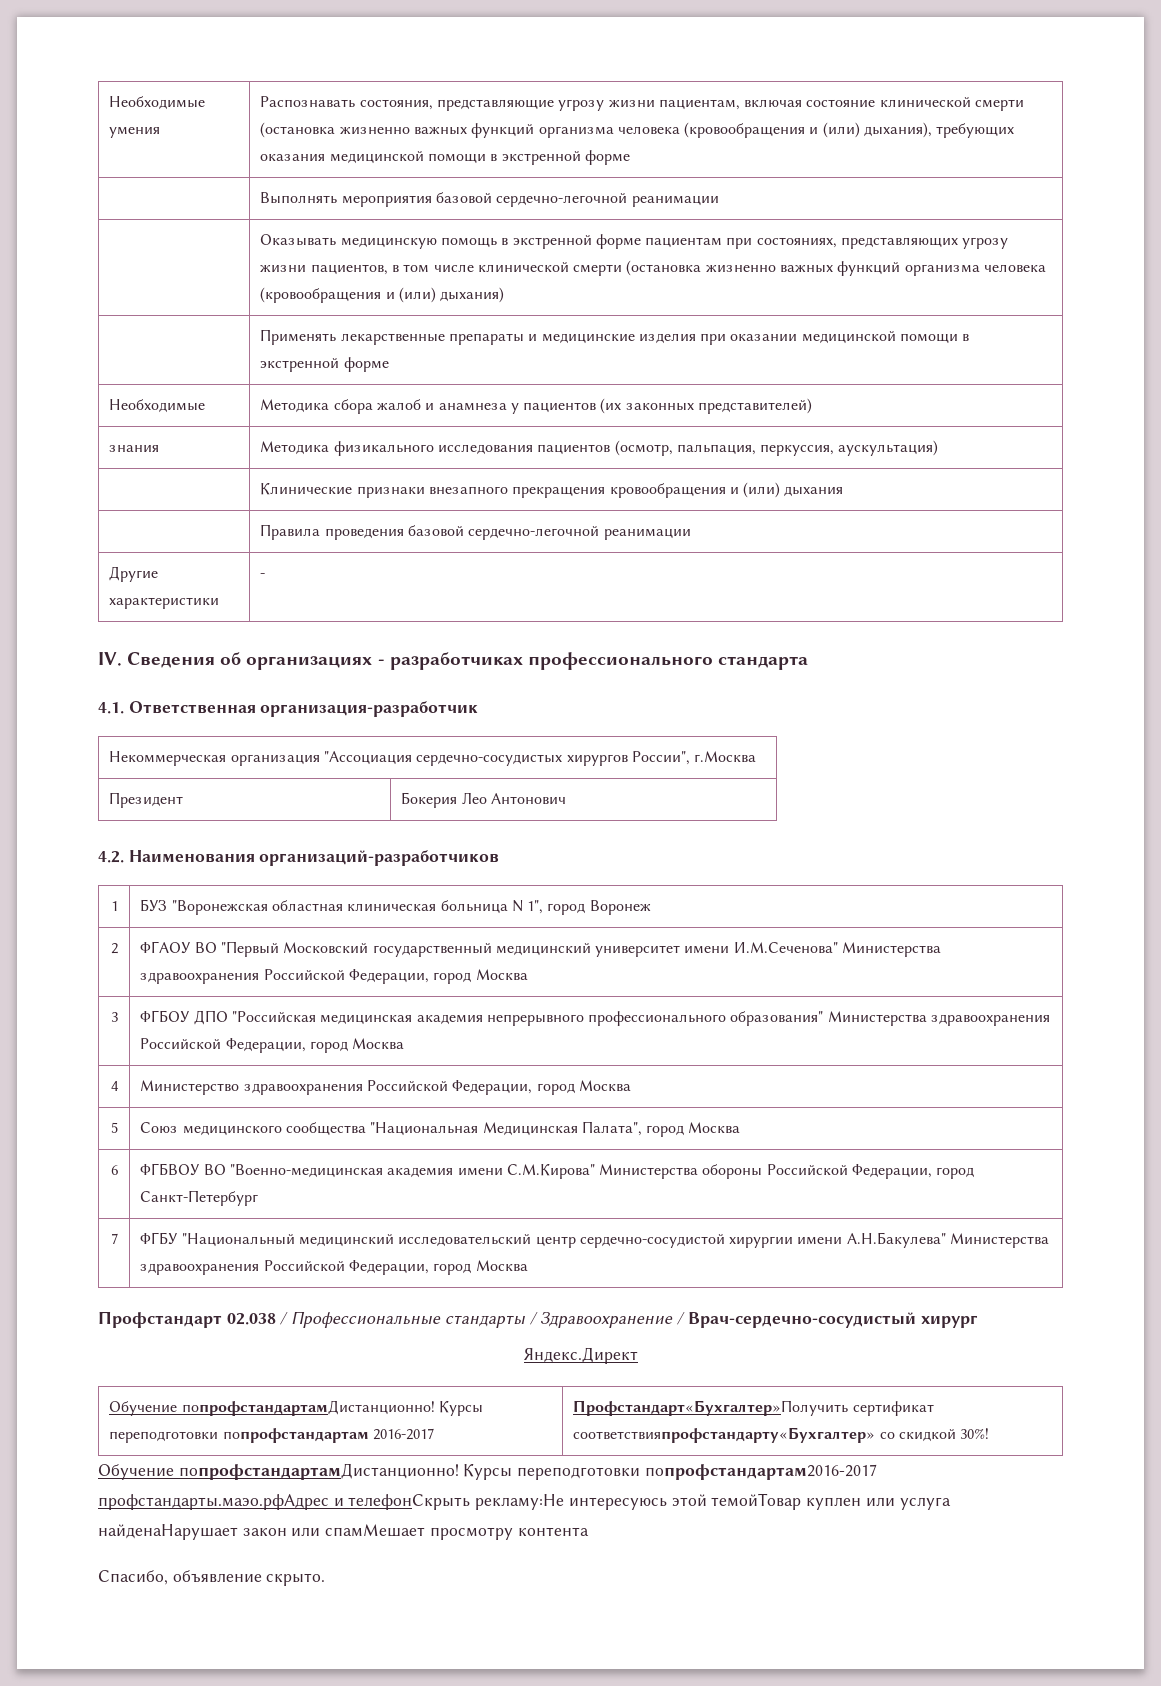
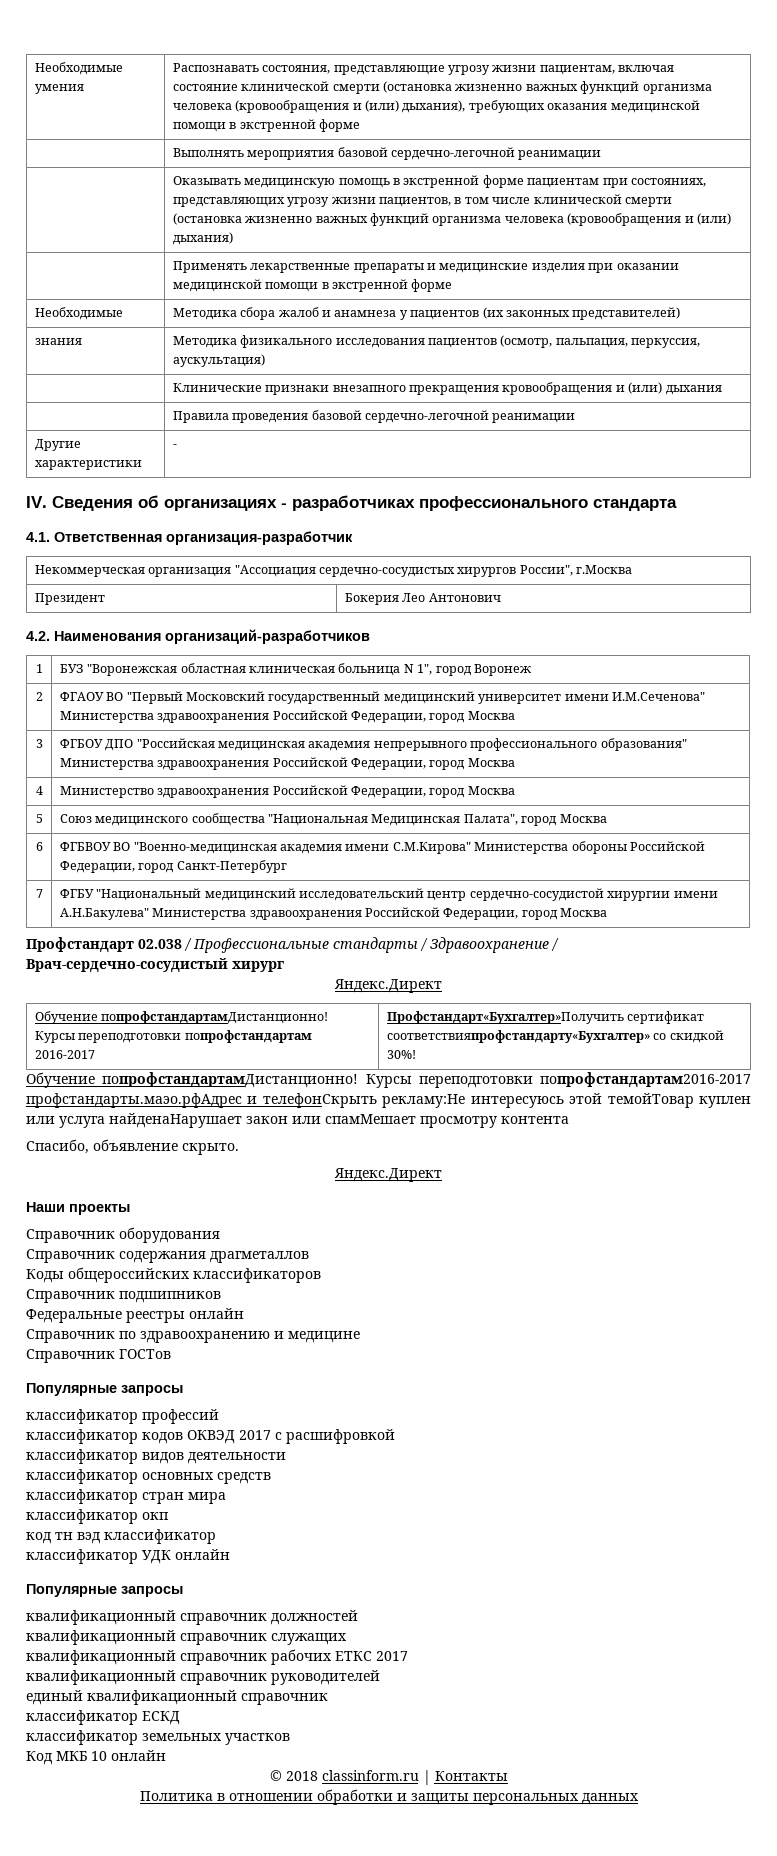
  Спасибо, объявление скрыто.
+ Яндекс.Директ
+ Наши проекты
+ Справочник оборудования
+ Справочник содержания драгметаллов
+ Коды общероссийских классификаторов
+ Справочник подшипников
+ Федеральные реестры онлайн
+ Справочник по здравоохранению и медицине
+ Справочник ГОСТов
+ Популярные запросы
+ классификатор профессий
+ классификатор кодов ОКВЭД 2017 с расшифровкой
+ классификатор видов деятельности
+ классификатор основных средств
+ классификатор стран мира
+ классификатор окп
+ код тн вэд классификатор
+ классификатор УДК онлайн
+ Популярные запросы
+ квалификационный справочник должностей
+ квалификационный справочник служащих
+ квалификационный справочник рабочих ЕТКС 2017
+ квалификационный справочник руководителей
+ единый квалификационный справочник
+ классификатор ЕСКД
+ классификатор земельных участков
+ Код МКБ 10 онлайн
+ © 2018 classinform.ru | Контакты
+ Политика в отношении обработки и защиты персональных данных

